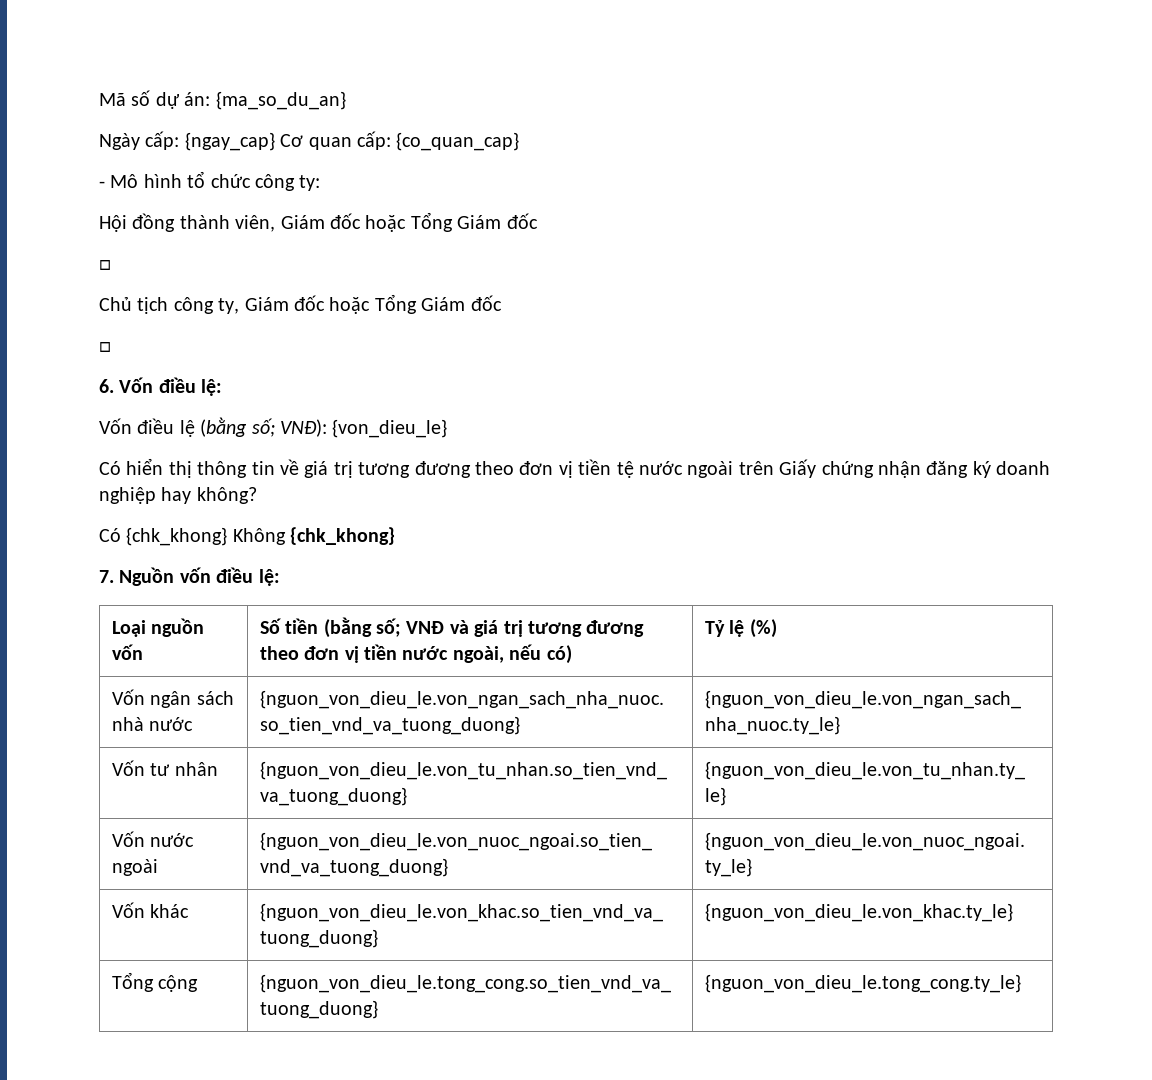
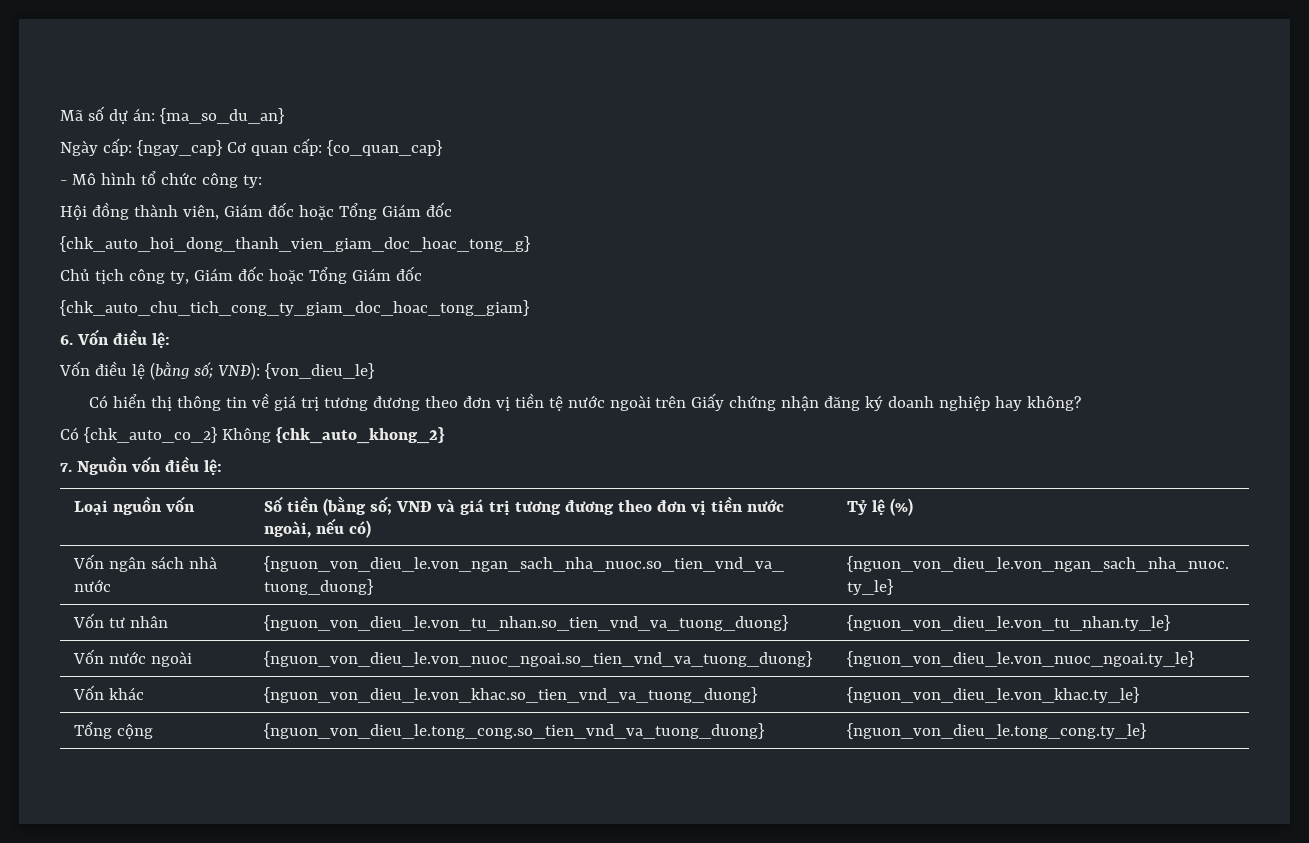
  Hội đồng thành viên, Giám đốc hoặc Tổng Giám đốc
- □
+ {chk_auto_hoi_dong_thanh_vien_giam_doc_hoac_tong_g}
  Chủ tịch công ty, Giám đốc hoặc Tổng Giám đốc
- □
+ {chk_auto_chu_tich_cong_ty_giam_doc_hoac_tong_giam}
- Có {chk_khong} Không {chk_khong}
+ Có {chk_auto_co_2} Không {chk_auto_khong_2}

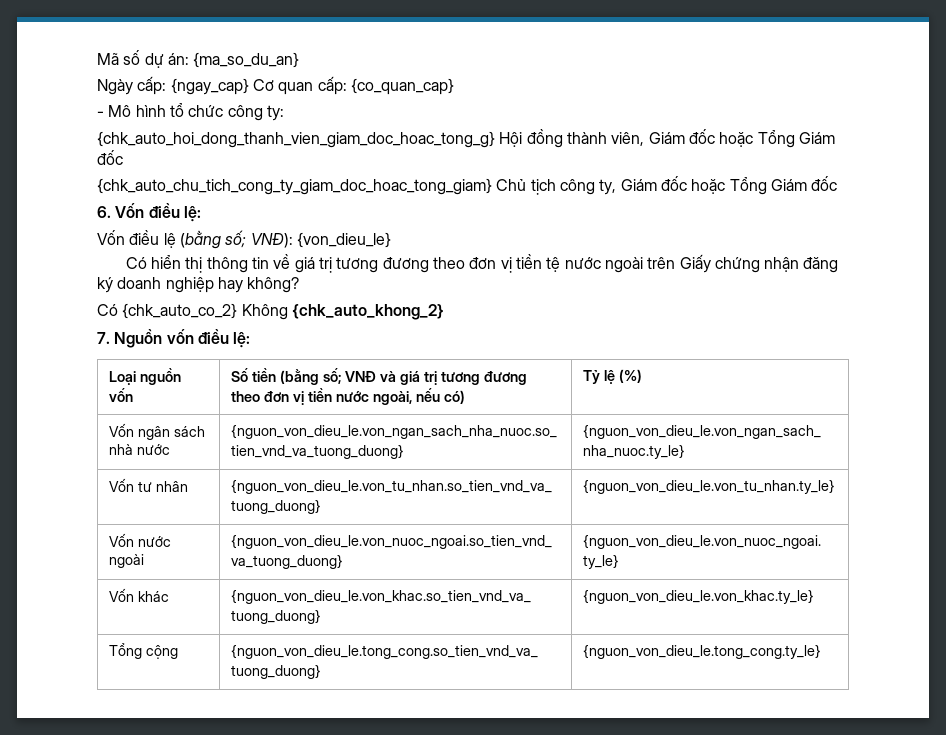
- Hội đồng thành viên, Giám đốc hoặc Tổng Giám đốc
+ {chk_auto_hoi_dong_thanh_vien_giam_doc_hoac_tong_g} Hội đồng thành viên, Giám đốc hoặc Tổng Giám đốc
- {chk_auto_hoi_dong_thanh_vien_giam_doc_hoac_tong_g}
- Chủ tịch công ty, Giám đốc hoặc Tổng Giám đốc
+ {chk_auto_chu_tich_cong_ty_giam_doc_hoac_tong_giam} Chủ tịch công ty, Giám đốc hoặc Tổng Giám đốc
- {chk_auto_chu_tich_cong_ty_giam_doc_hoac_tong_giam}

